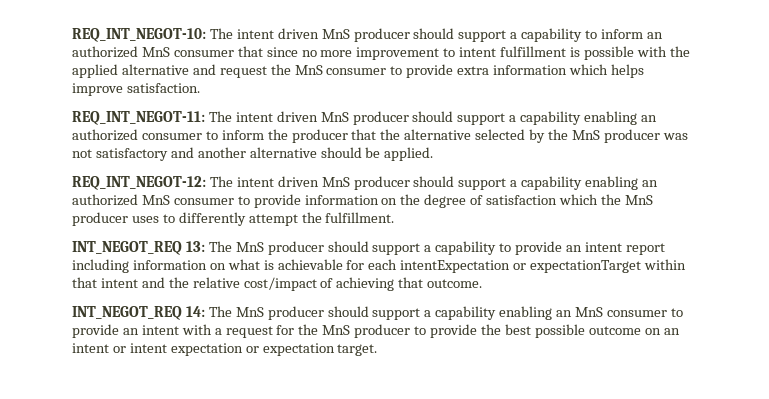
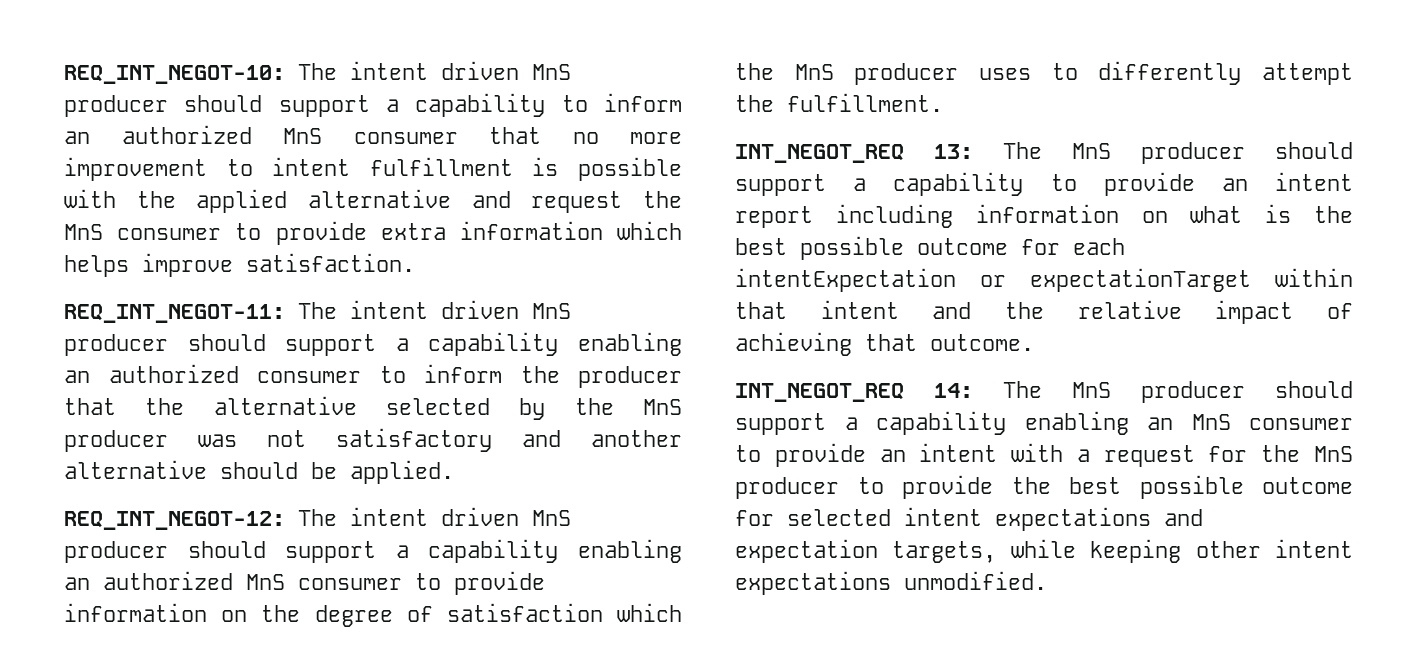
- REQ_INT_NEGOT-10: The intent driven MnS producer should support a capability to inform an authorized MnS consumer that since no more improvement to intent fulfillment is possible with the applied alternative and request the MnS consumer to provide extra information which helps improve satisfaction.
+ REQ_INT_NEGOT-10: The intent driven MnS producer should support a capability to inform an authorized MnS consumer that no more improvement to intent fulfillment is possible with the applied alternative and request the MnS consumer to provide extra information which helps improve satisfaction.
- INT_NEGOT_REQ 13: The MnS producer should support a capability to provide an intent report including information on what is achievable for each intentExpectation or expectationTarget within that intent and the relative cost/impact of achieving that outcome.
+ INT_NEGOT_REQ 13: The MnS producer should support a capability to provide an intent report including information on what is the best possible outcome for each intentExpectation or expectationTarget within that intent and the relative impact of achieving that outcome.
- INT_NEGOT_REQ 14: The MnS producer should support a capability enabling an MnS consumer to provide an intent with a request for the MnS producer to provide the best possible outcome on an intent or intent expectation or expectation target.
+ INT_NEGOT_REQ 14: The MnS producer should support a capability enabling an MnS consumer to provide an intent with a request for the MnS producer to provide the best possible outcome for selected intent expectations and expectation targets, while keeping other intent expectations unmodified.

